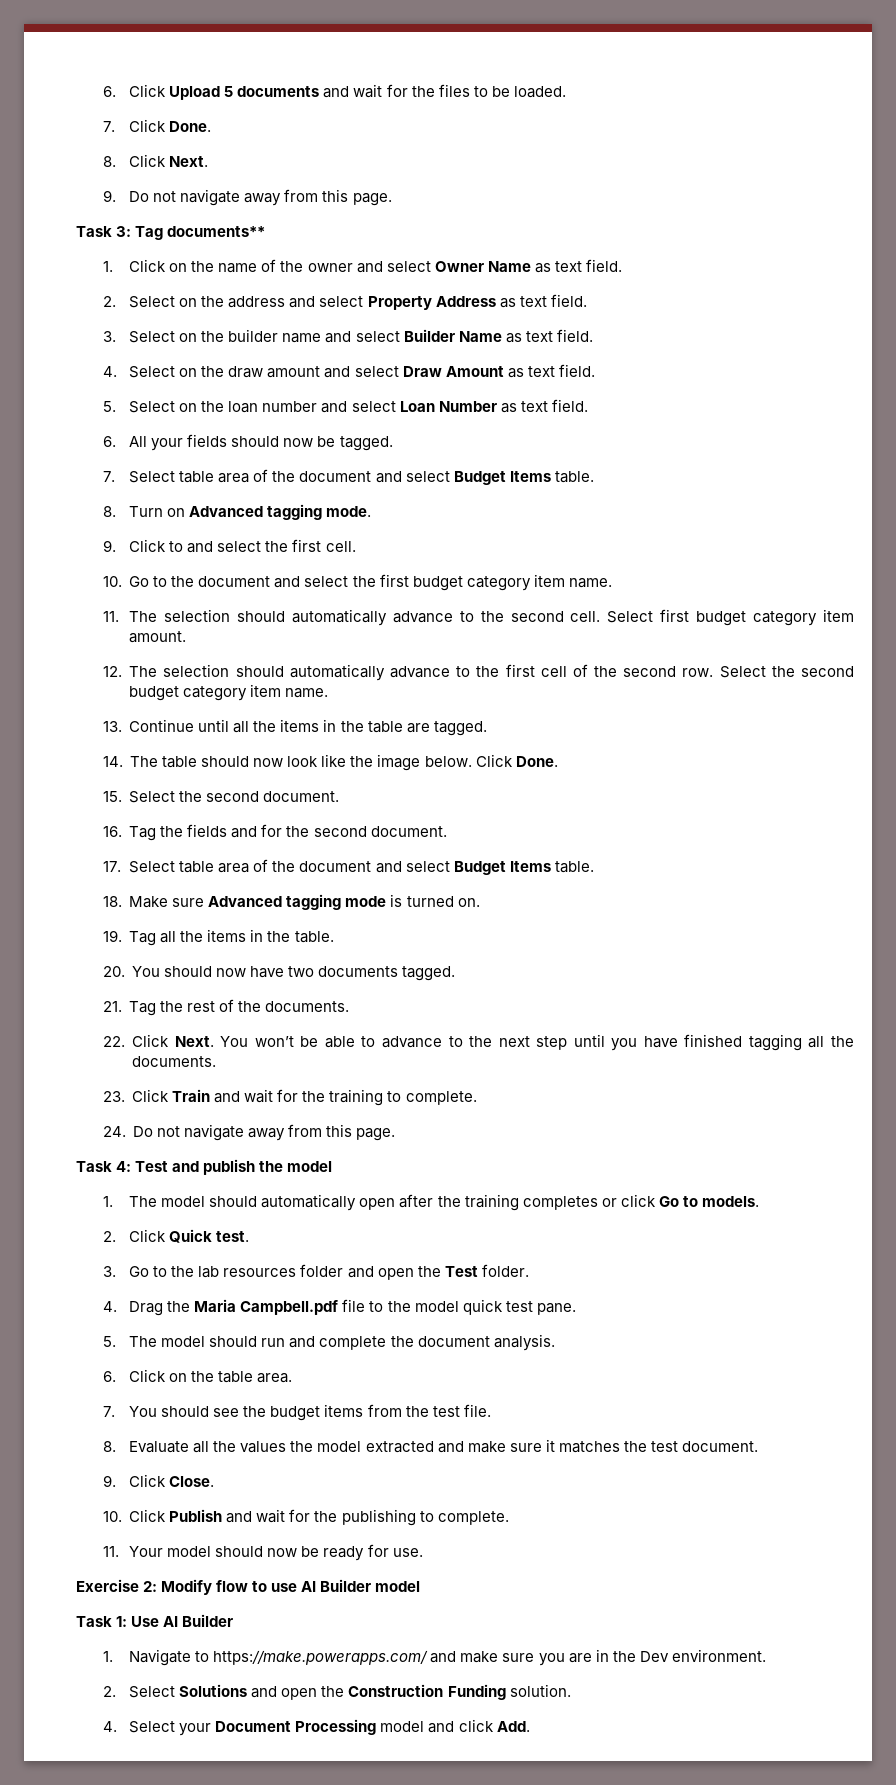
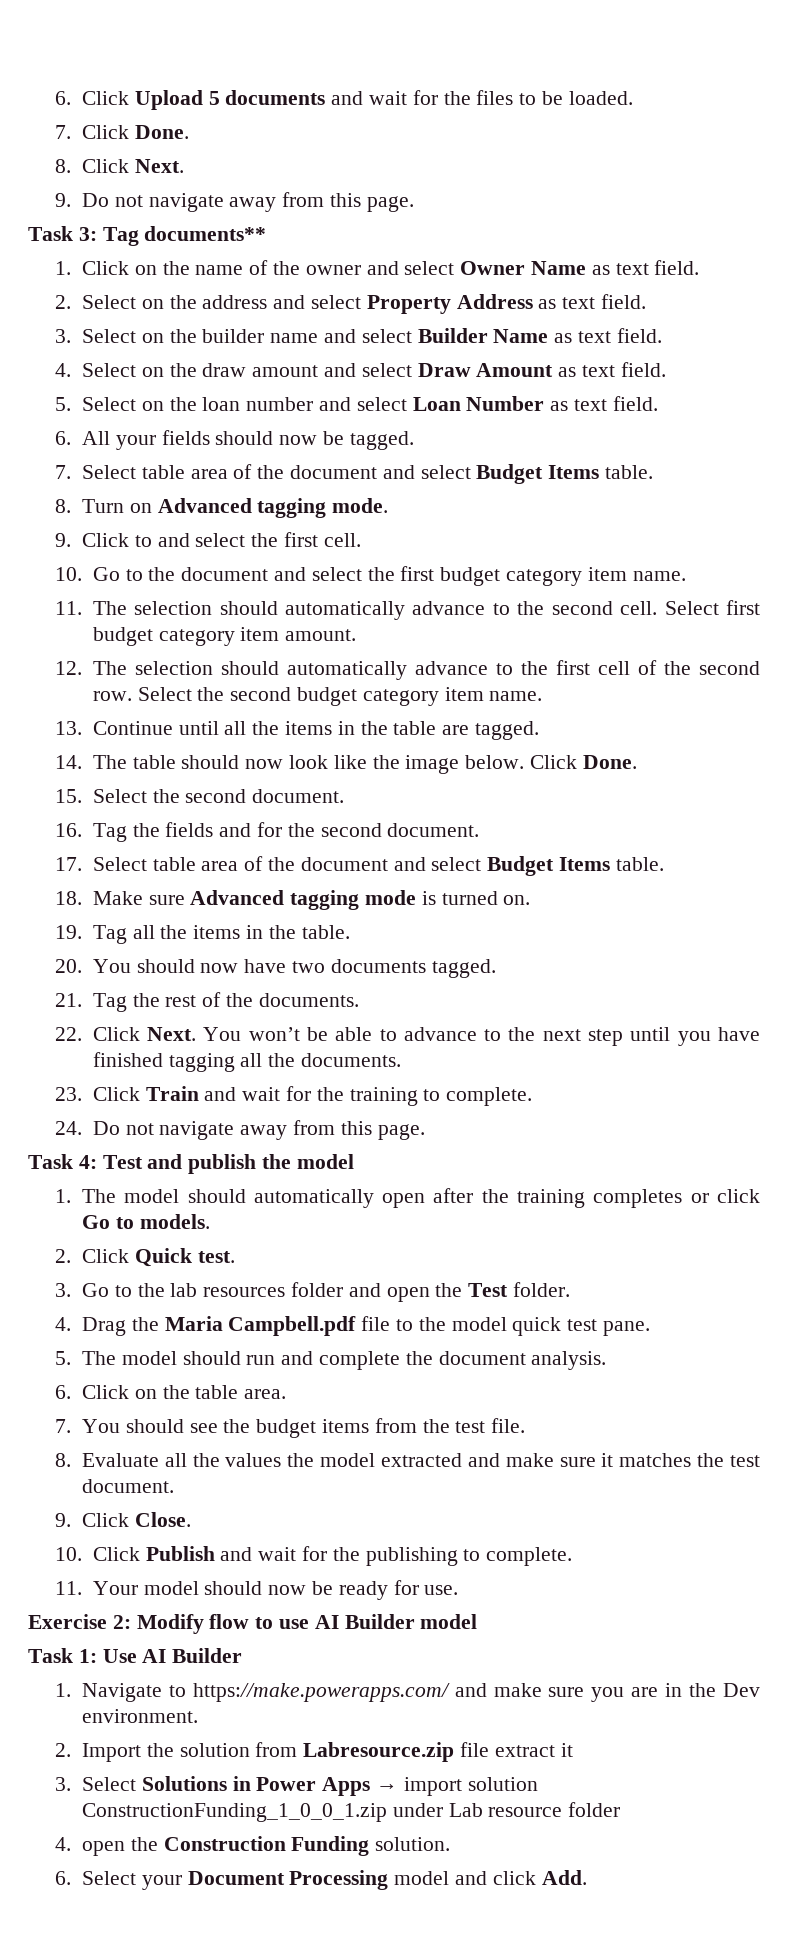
- 2. Select Solutions and open the Construction Funding solution.
+ 2. Import the solution from Labresource.zip file extract it
+ 3. Select Solutions in Power Apps → import solution ConstructionFunding_1_0_0_1.zip under Lab resource folder
+ 4. open the Construction Funding solution.
- 4. Select your Document Processing model and click Add.
+ 6. Select your Document Processing model and click Add.

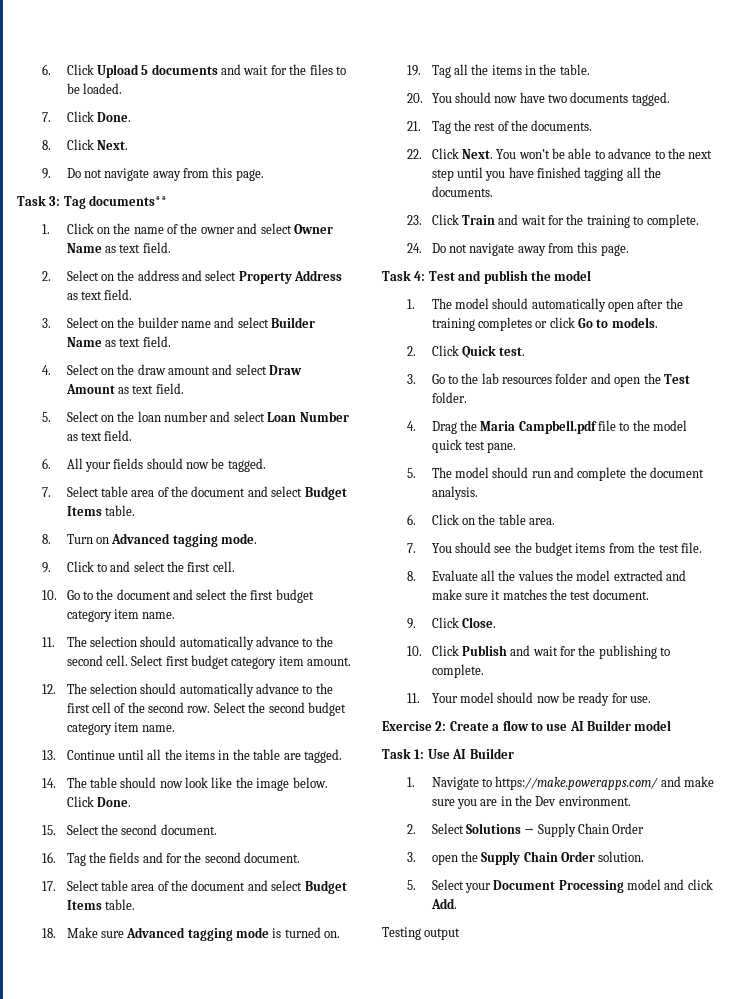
- Exercise 2: Modify flow to use AI Builder model
+ Exercise 2: Create a flow to use AI Builder model
- 2. Import the solution from Labresource.zip file extract it
- 3. Select Solutions in Power Apps → import solution ConstructionFunding_1_0_0_1.zip under Lab resource folder
- 4. open the Construction Funding solution.
+ 2. Select Solutions → Supply Chain Order
+ 3. open the Supply Chain Order solution.
- 6. Select your Document Processing model and click Add.
+ 5. Select your Document Processing model and click Add.
+ Testing output

